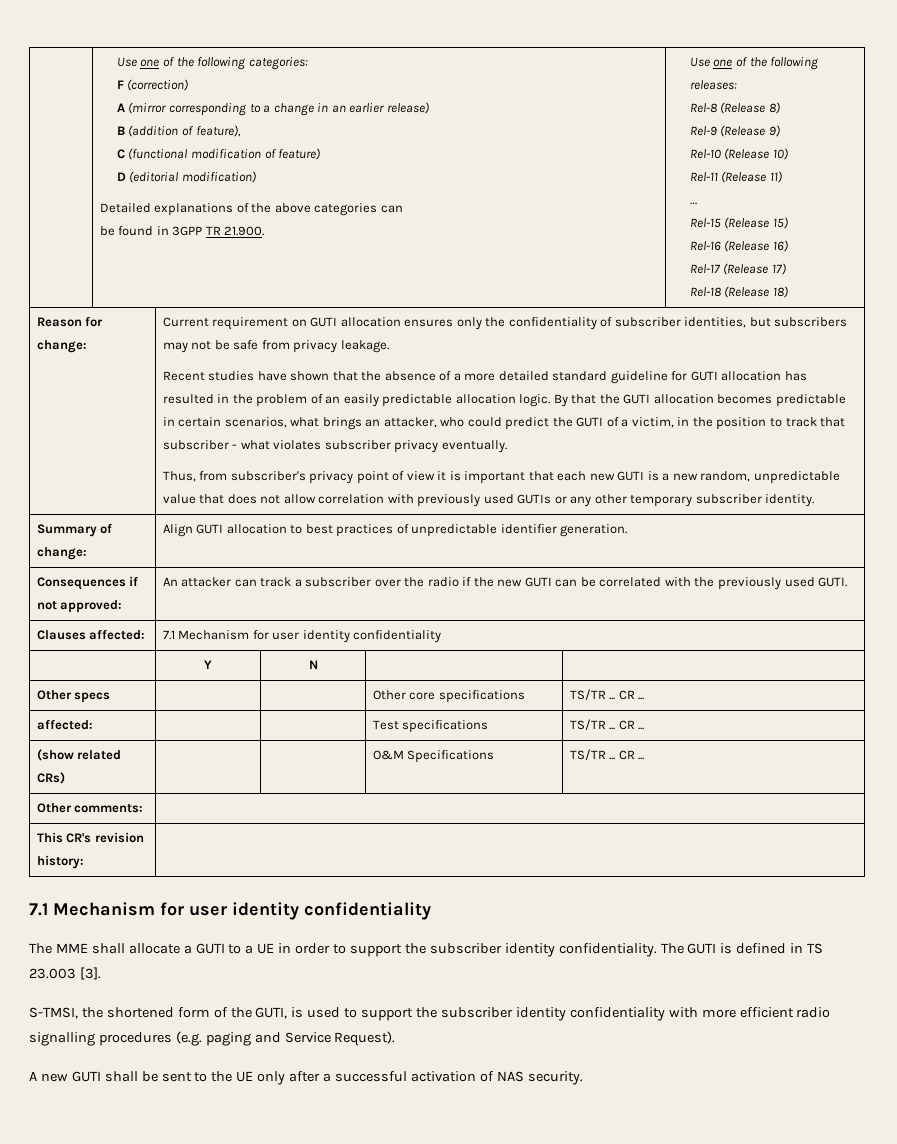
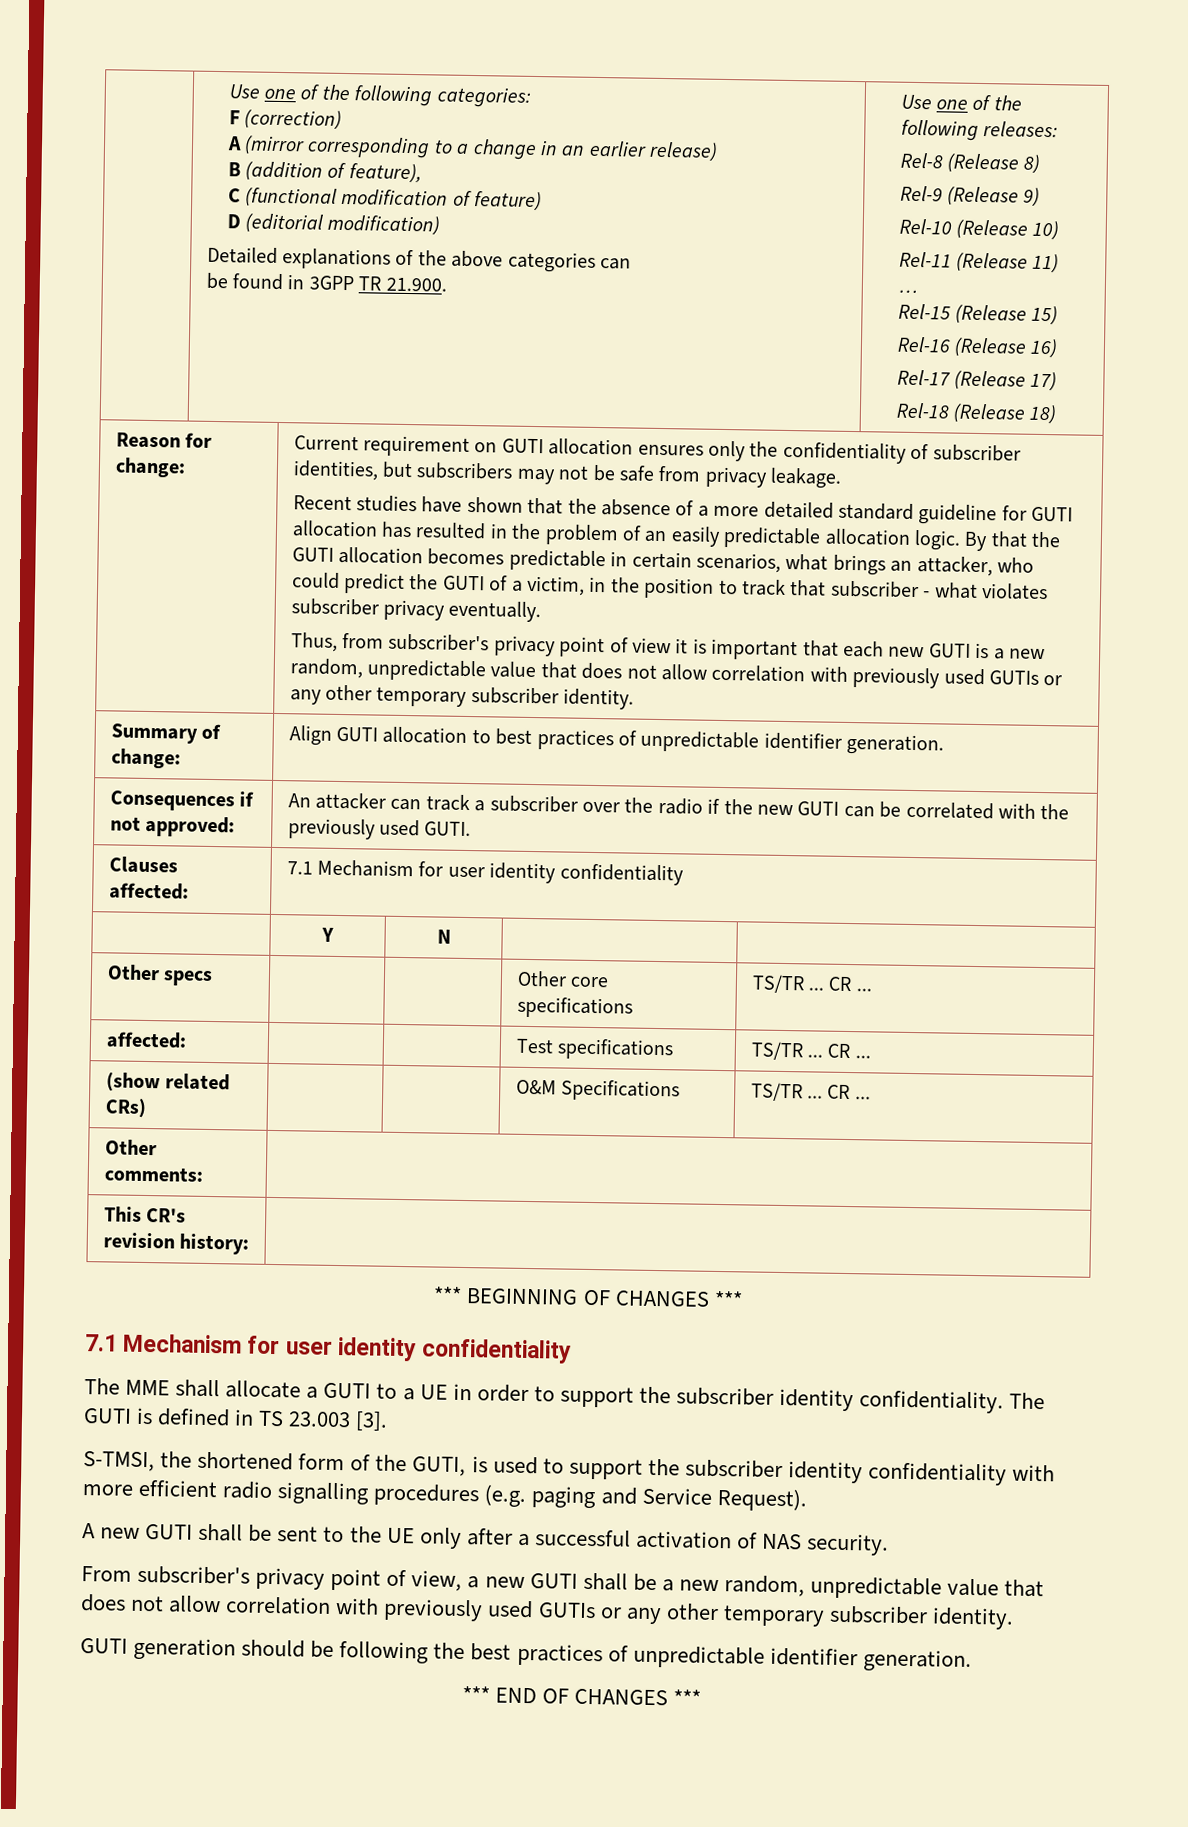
+ *** BEGINNING OF CHANGES ***
+ From subscriber's privacy point of view, a new GUTI shall be a new random, unpredictable value that does not allow correlation with previously used GUTIs or any other temporary subscriber identity.
+ GUTI generation should be following the best practices of unpredictable identifier generation.
+ *** END OF CHANGES ***

